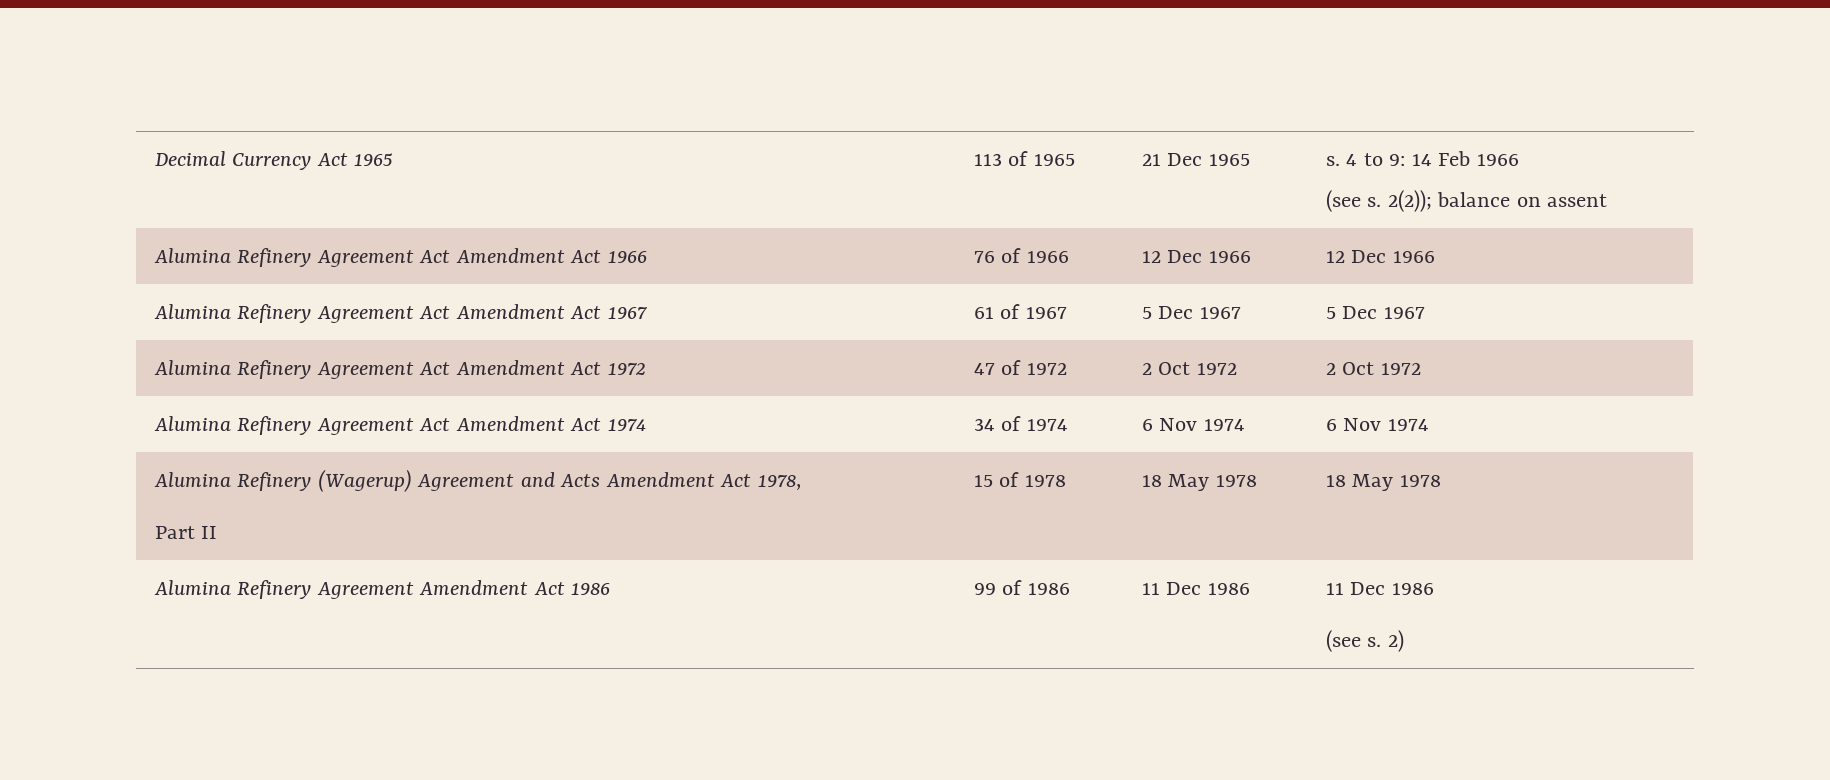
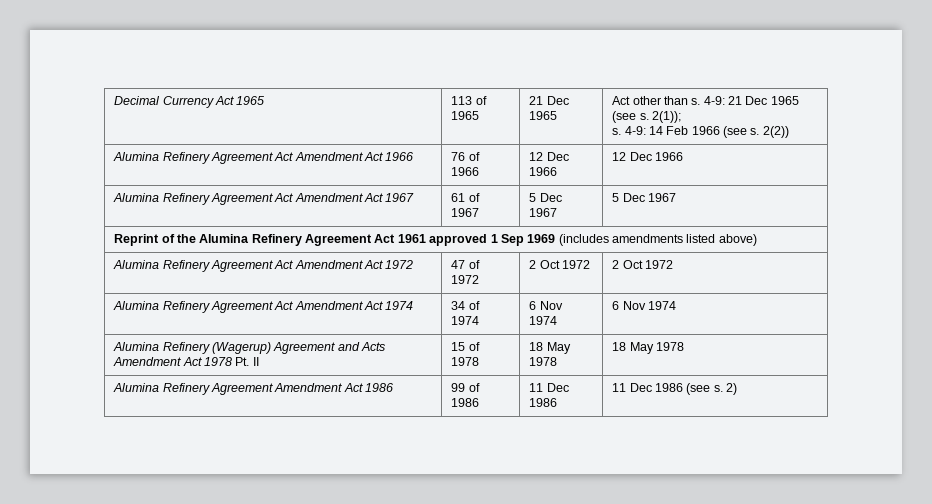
- Decimal Currency Act 1965 | 113 of 1965 | 21 Dec 1965 | s. 4 to 9: 14 Feb 1966
- (see s. 2(2)); balance on assent
+ Decimal Currency Act 1965 | 113 of 1965 | 21 Dec 1965 | Act other than s. 4-9: 21 Dec 1965 (see s. 2(1));
+ s. 4-9: 14 Feb 1966 (see s. 2(2))
+ Reprint of the Alumina Refinery Agreement Act 1961 approved 1 Sep 1969 (includes amendments listed above)
- Alumina Refinery (Wagerup) Agreement and Acts Amendment Act 1978,
- Part II | 15 of 1978 | 18 May 1978 | 18 May 1978
+ Alumina Refinery (Wagerup) Agreement and Acts Amendment Act 1978 Pt. II | 15 of 1978 | 18 May 1978 | 18 May 1978
- Alumina Refinery Agreement Amendment Act 1986 | 99 of 1986 | 11 Dec 1986 | 11 Dec 1986
- (see s. 2)
+ Alumina Refinery Agreement Amendment Act 1986 | 99 of 1986 | 11 Dec 1986 | 11 Dec 1986 (see s. 2)

